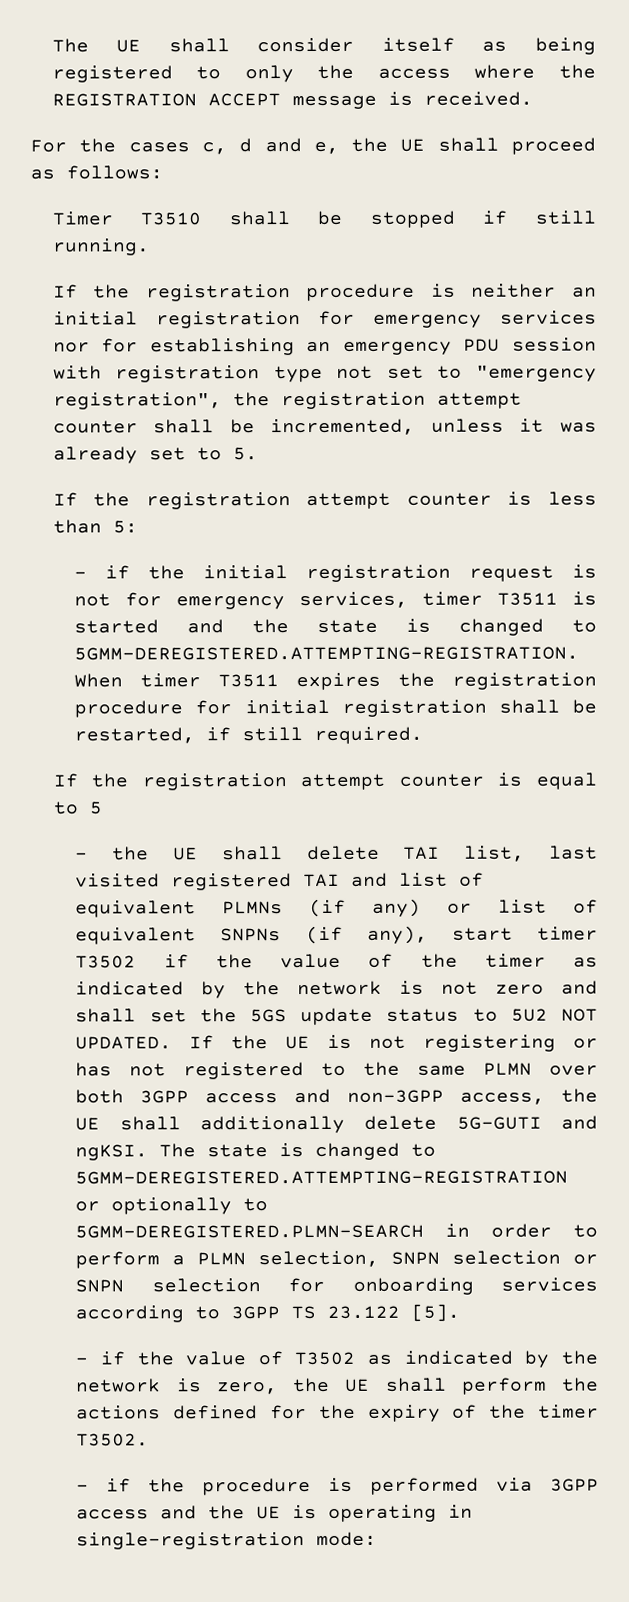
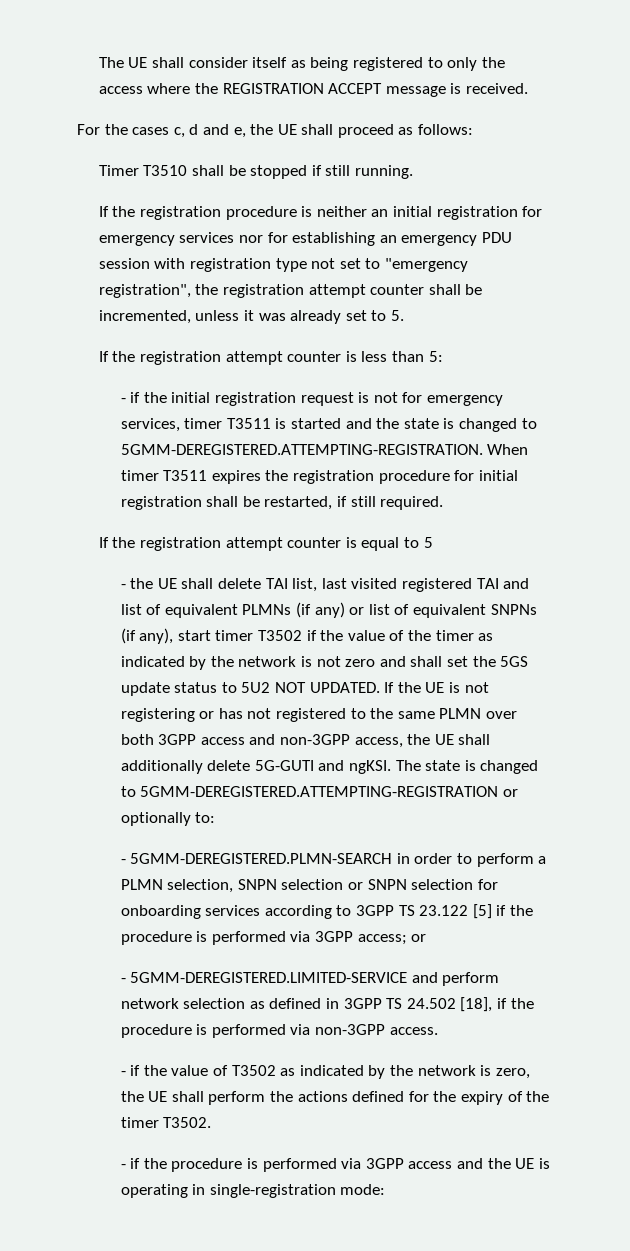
- The state is changed to 5GMM-DEREGISTERED.ATTEMPTING-REGISTRATION or optionally to 5GMM-DEREGISTERED.PLMN-SEARCH in order to perform a PLMN selection, SNPN selection or SNPN selection for onboarding services according to 3GPP TS 23.122 [5].
+ The state is changed to 5GMM-DEREGISTERED.ATTEMPTING-REGISTRATION or optionally to:
+ - 5GMM-DEREGISTERED.PLMN-SEARCH in order to perform a PLMN selection, SNPN selection or SNPN selection for onboarding services according to 3GPP TS 23.122 [5] if the procedure is performed via 3GPP access; or
+ - 5GMM-DEREGISTERED.LIMITED-SERVICE and perform network selection as defined in 3GPP TS 24.502 [18], if the procedure is performed via non-3GPP access.

